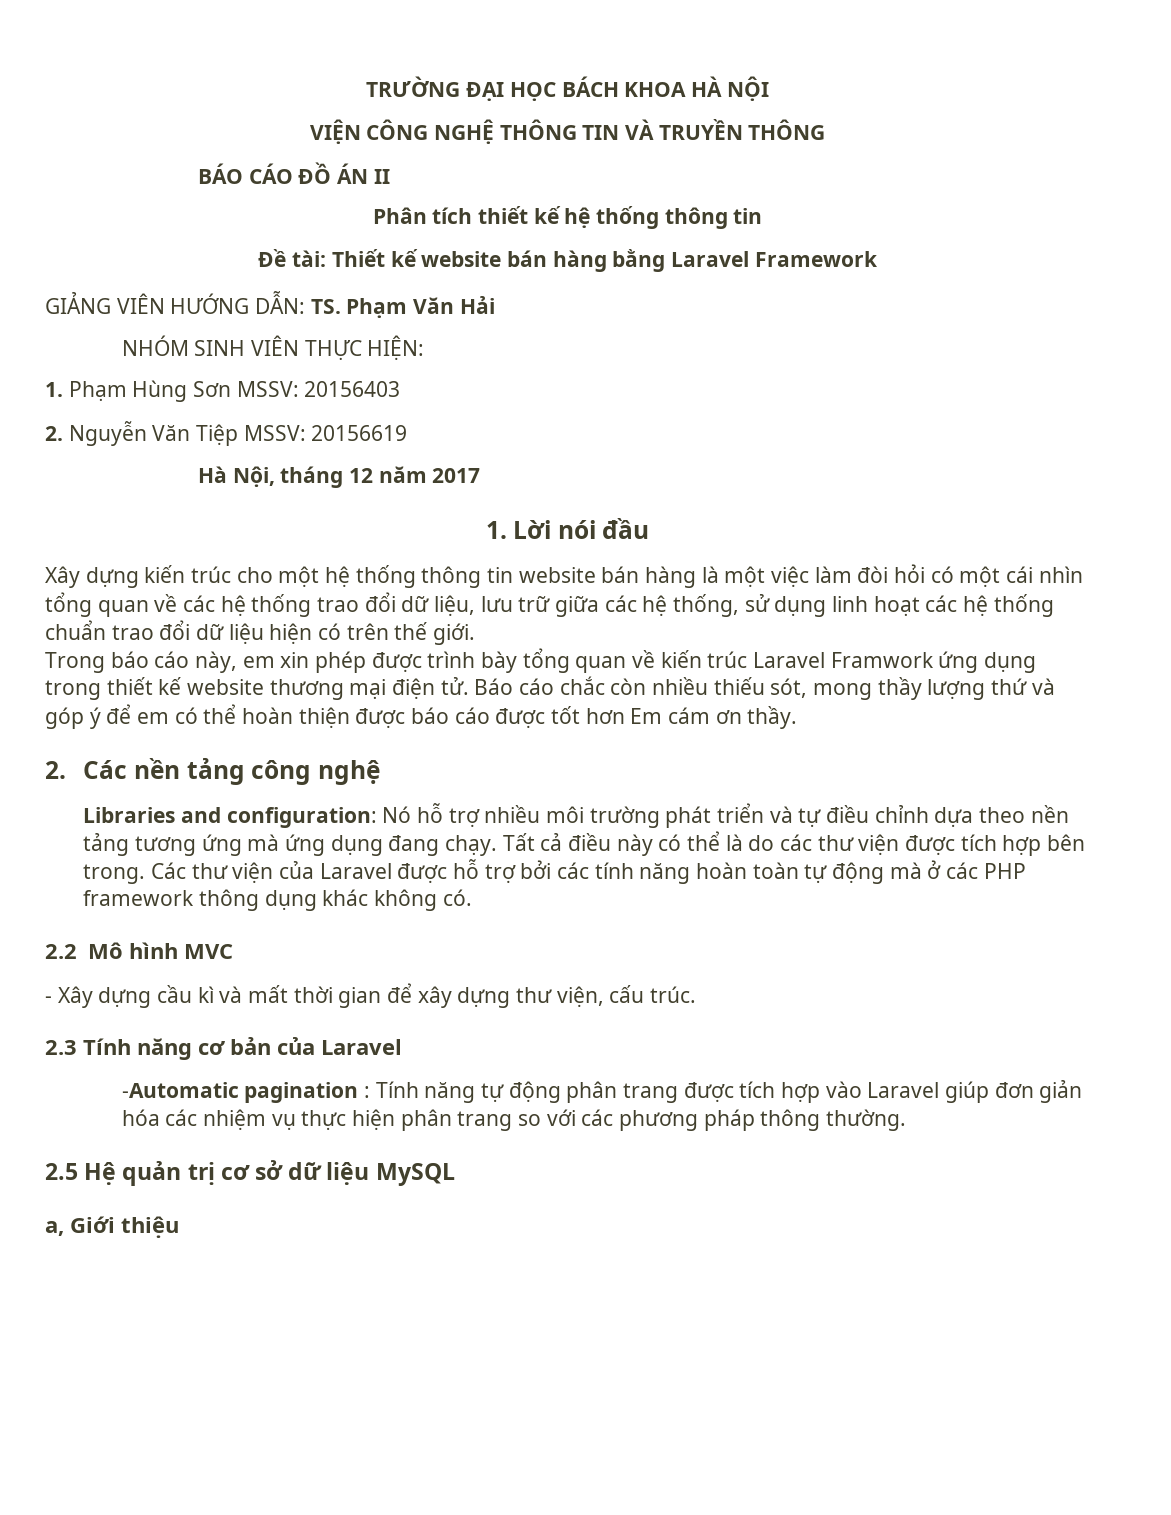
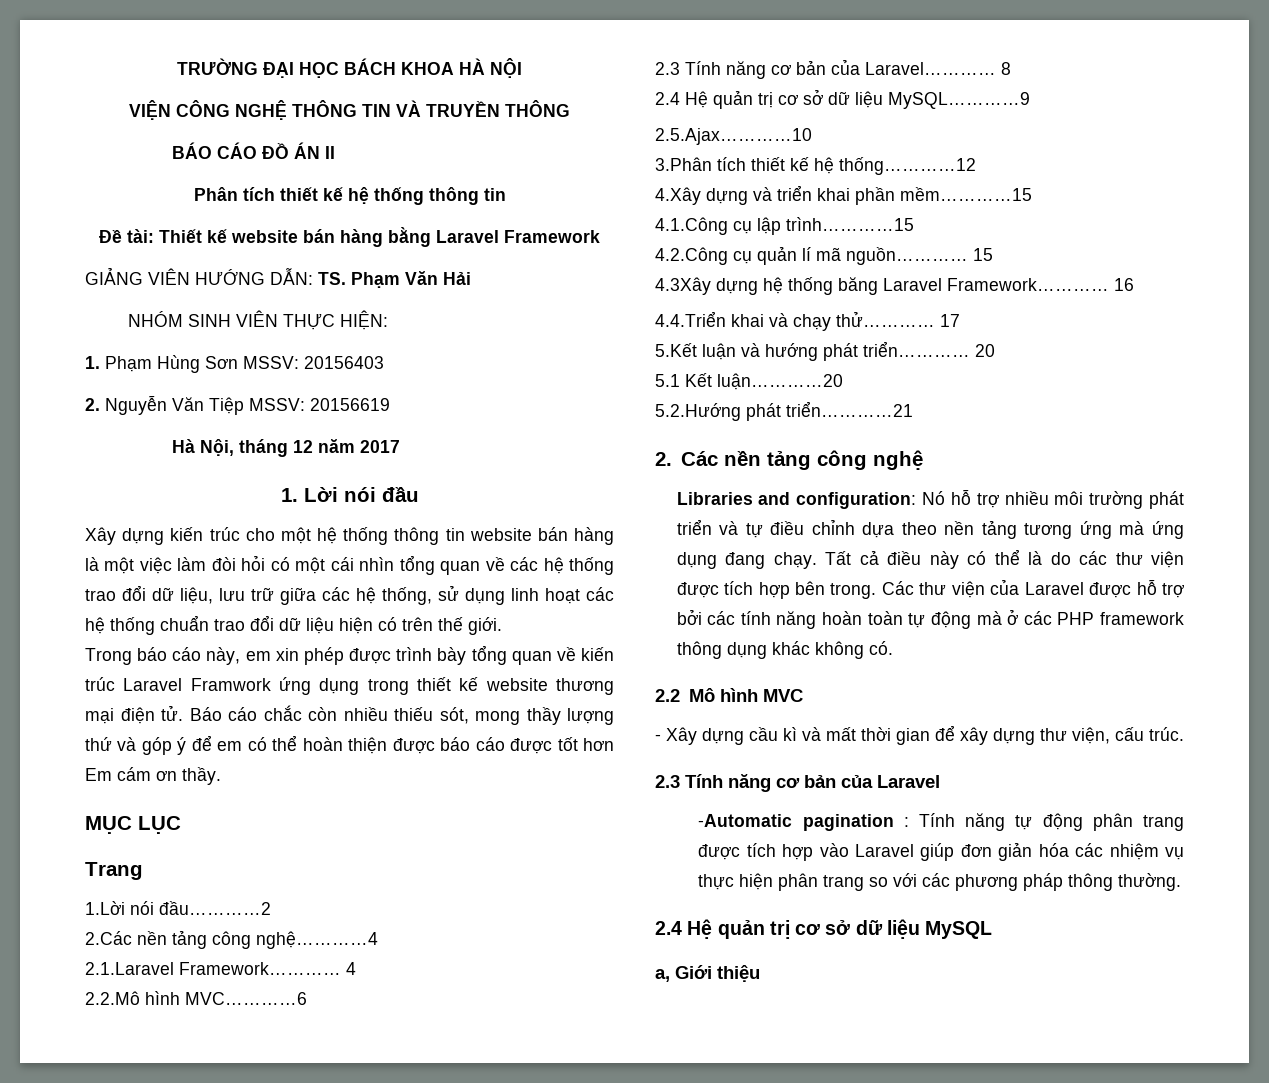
+ MỤC LỤC
+ Trang
+ 1.Lời nói đầu…………2
+ 2.Các nền tảng công nghệ…………4
+ 2.1.Laravel Framework………… 4
+ 2.2.Mô hình MVC…………6
+ 2.3 Tính năng cơ bản của Laravel………… 8
+ 2.4 Hệ quản trị cơ sở dữ liệu MySQL…………9
+ 2.5.Ajax…………10
+ 3.Phân tích thiết kế hệ thống…………12
+ 4.Xây dựng và triển khai phần mềm…………15
+ 4.1.Công cụ lập trình…………15
+ 4.2.Công cụ quản lí mã nguồn………… 15
+ 4.3Xây dựng hệ thống băng Laravel Framework………… 16
+ 4.4.Triển khai và chạy thử………… 17
+ 5.Kết luận và hướng phát triển………… 20
+ 5.1 Kết luận…………20
+ 5.2.Hướng phát triển…………21
- 2.5 Hệ quản trị cơ sở dữ liệu MySQL
+ 2.4 Hệ quản trị cơ sở dữ liệu MySQL

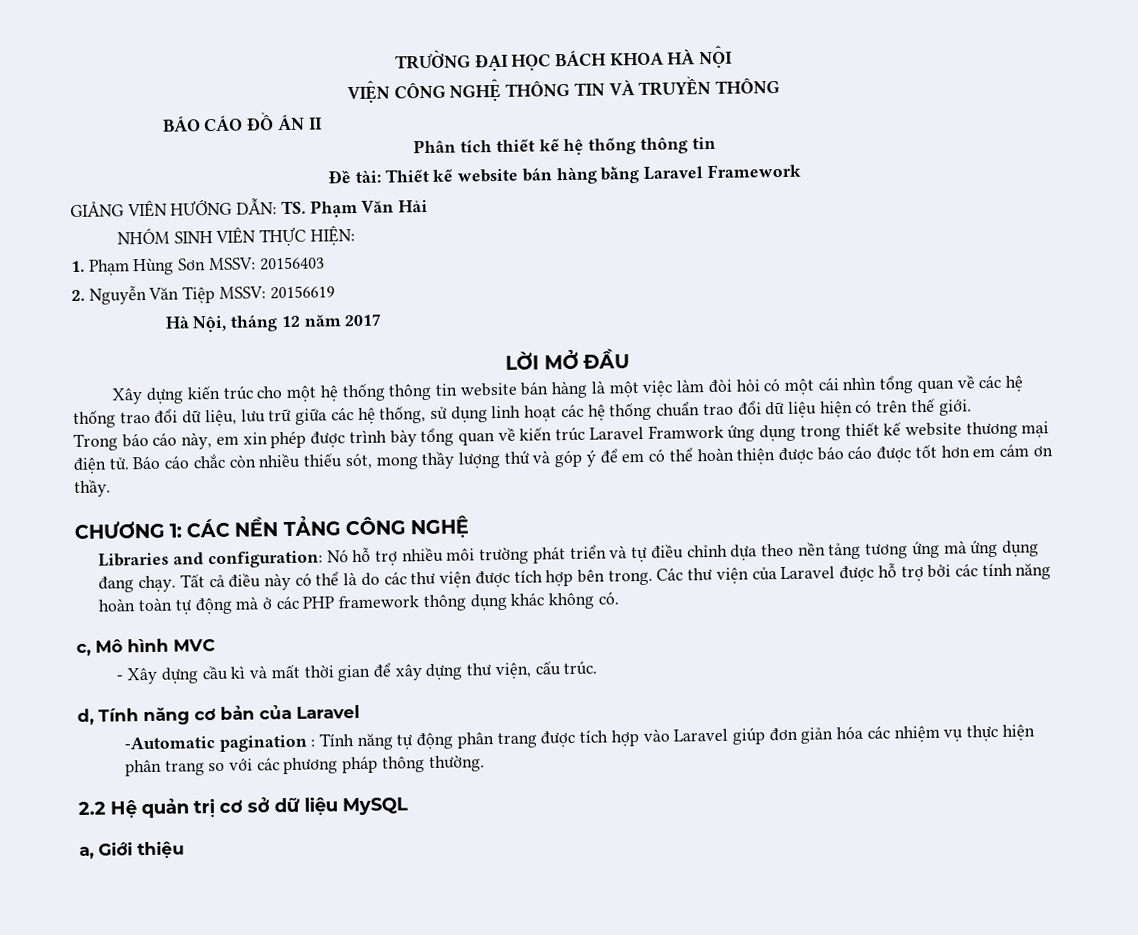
- 1. Lời nói đầu
+ LỜI MỞ ĐẦU
- Báo cáo chắc còn nhiều thiếu sót, mong thầy lượng thứ và góp ý để em có thể hoàn thiện được báo cáo được tốt hơn Em cám ơn thầy.
+ Báo cáo chắc còn nhiều thiếu sót, mong thầy lượng thứ và góp ý để em có thể hoàn thiện được báo cáo được tốt hơn em cám ơn thầy.
- MỤC LỤC
- Trang
- 1.Lời nói đầu…………2
- 2.Các nền tảng công nghệ…………4
- 2.1.Laravel Framework………… 4
- 2.2.Mô hình MVC…………6
- 2.3 Tính năng cơ bản của Laravel………… 8
- 2.4 Hệ quản trị cơ sở dữ liệu MySQL…………9
- 2.5.Ajax…………10
- 3.Phân tích thiết kế hệ thống…………12
- 4.Xây dựng và triển khai phần mềm…………15
- 4.1.Công cụ lập trình…………15
- 4.2.Công cụ quản lí mã nguồn………… 15
- 4.3Xây dựng hệ thống băng Laravel Framework………… 16
- 4.4.Triển khai và chạy thử………… 17
- 5.Kết luận và hướng phát triển………… 20
- 5.1 Kết luận…………20
- 5.2.Hướng phát triển…………21
- 2. Các nền tảng công nghệ
+ CHƯƠNG 1: CÁC NỀN TẢNG CÔNG NGHỆ
- 2.2 Mô hình MVC
+ c, Mô hình MVC
- 2.3 Tính năng cơ bản của Laravel
+ d, Tính năng cơ bản của Laravel
- 2.4 Hệ quản trị cơ sở dữ liệu MySQL
+ 2.2 Hệ quản trị cơ sở dữ liệu MySQL

